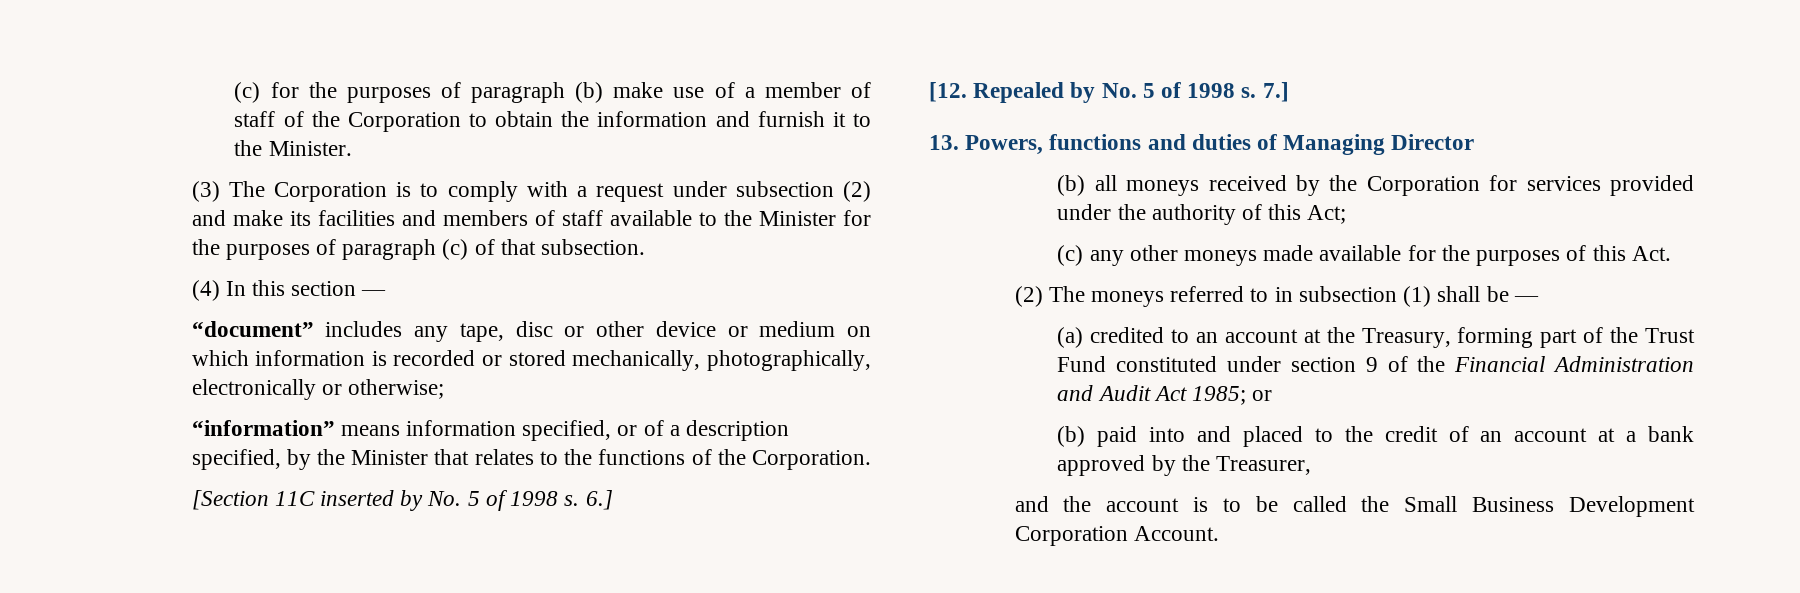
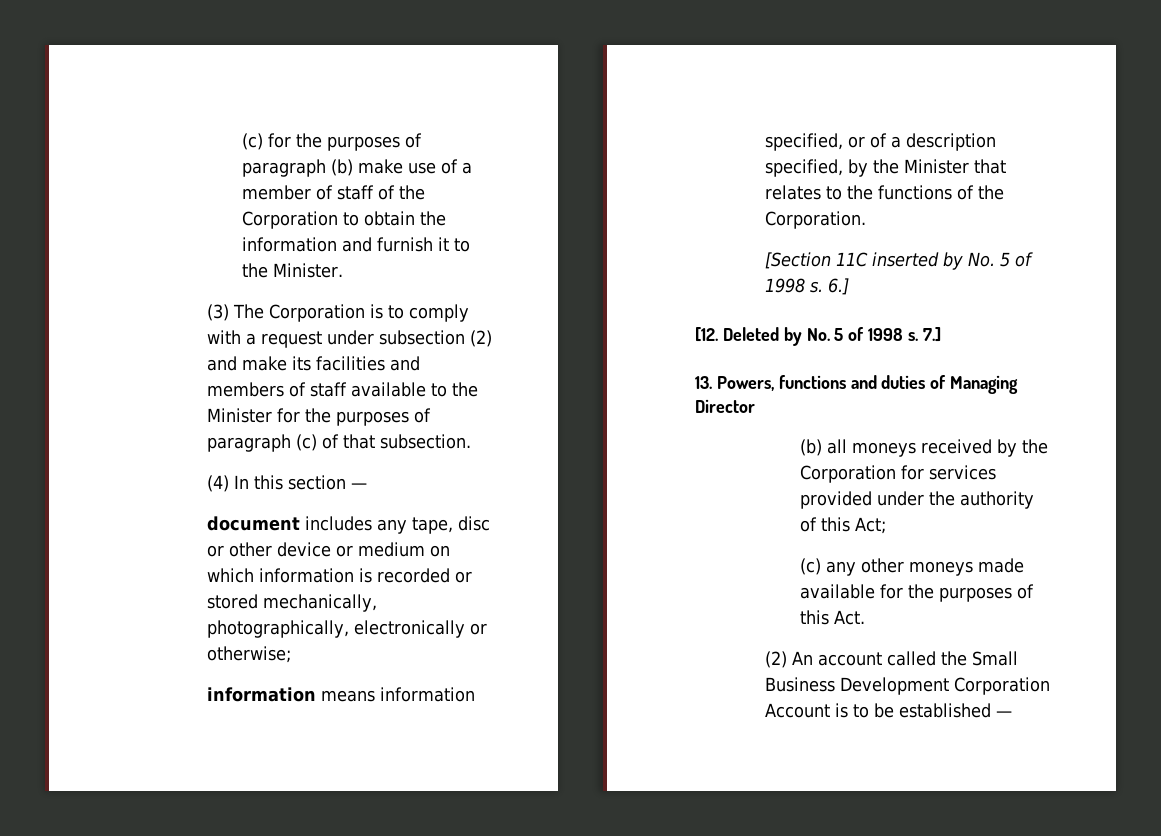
- “document” includes any tape, disc or other device or medium on which information is recorded or stored mechanically, photographically, electronically or otherwise;
+ document includes any tape, disc or other device or medium on which information is recorded or stored mechanically, photographically, electronically or otherwise;
- “information” means information specified, or of a description specified, by the Minister that relates to the functions of the Corporation.
+ information means information specified, or of a description specified, by the Minister that relates to the functions of the Corporation.
- [12. Repealed by No. 5 of 1998 s.
+ [12. Deleted by No. 5 of 1998 s.
- (2) The moneys referred to in subsection (1) shall be —
- (a) credited to an account at the Treasury, forming part of the Trust Fund constituted under section 9 of the Financial Administration and Audit Act 1985; or
- (b) paid into and placed to the credit of an account at a bank approved by the Treasurer,
- and the account is to be called the Small Business Development Corporation Account.
+ (2) An account called the Small Business Development Corporation Account is to be established —

